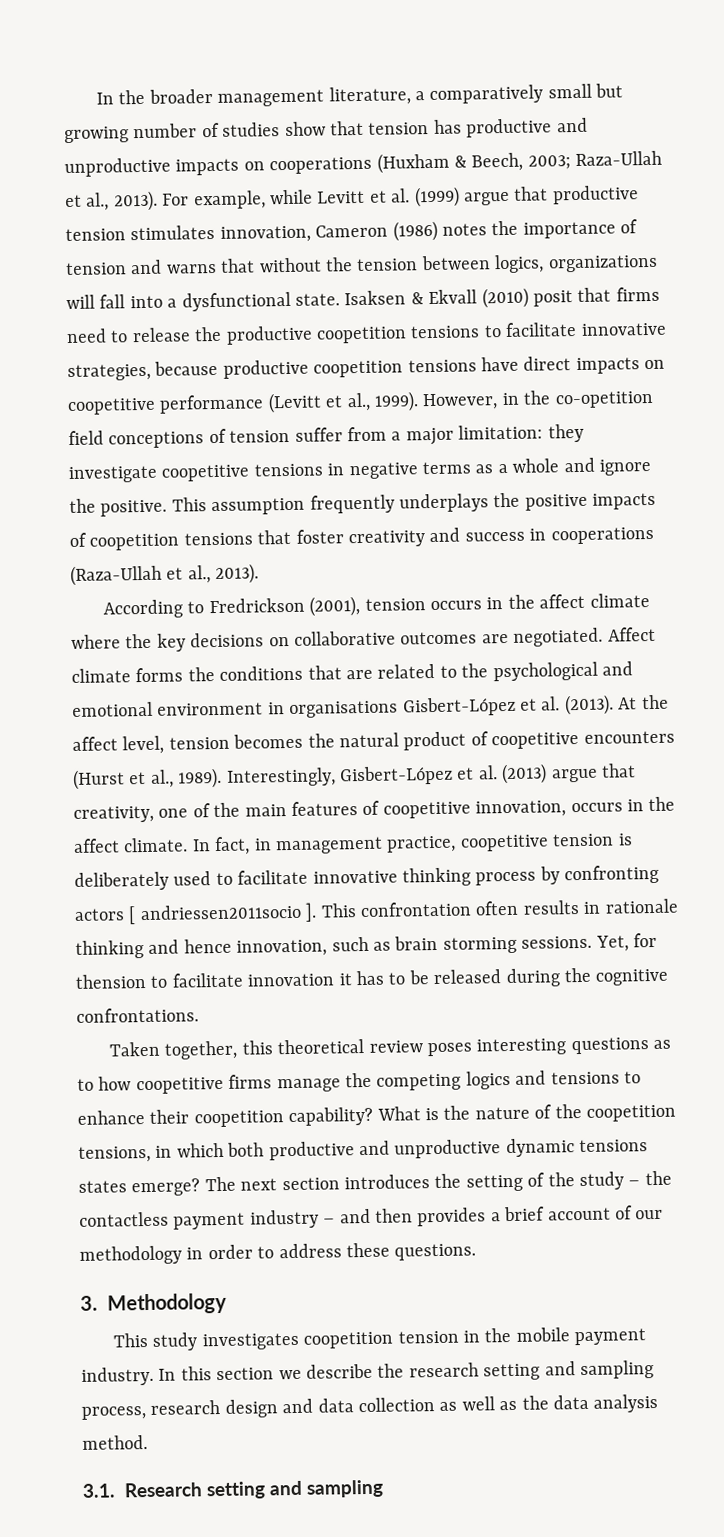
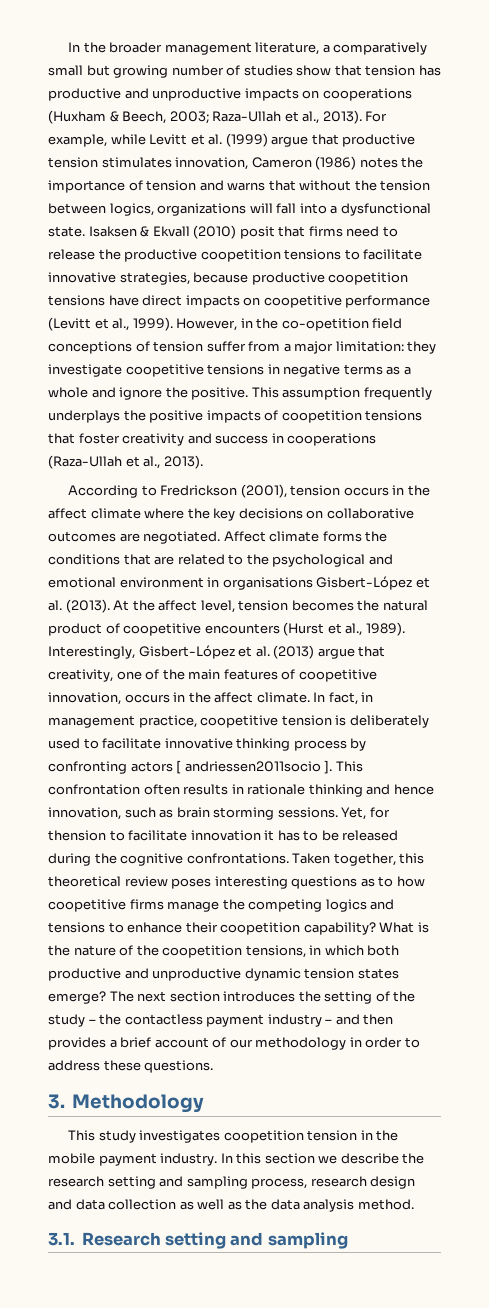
- Yet, for thension to facilitate innovation it has to be released during the cognitive confrontations.
- Taken together, this theoretical review poses interesting questions as to how coopetitive firms manage the competing logics and tensions to enhance their coopetition capability?
+ Yet, for thension to facilitate innovation it has to be released during the cognitive confrontations. Taken together, this theoretical review poses interesting questions as to how coopetitive firms manage the competing logics and tensions to enhance their coopetition capability?
- What is the nature of the coopetition tensions, in which both productive and unproductive dynamic tensions states emerge?
+ What is the nature of the coopetition tensions, in which both productive and unproductive dynamic tension states emerge?

